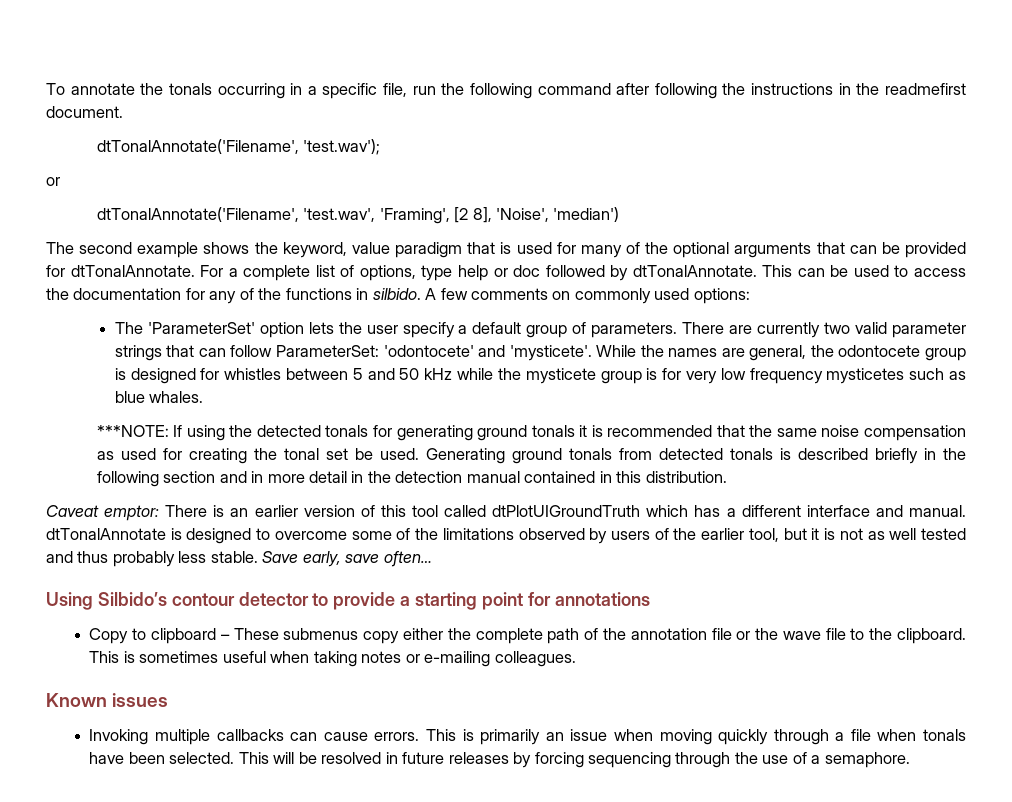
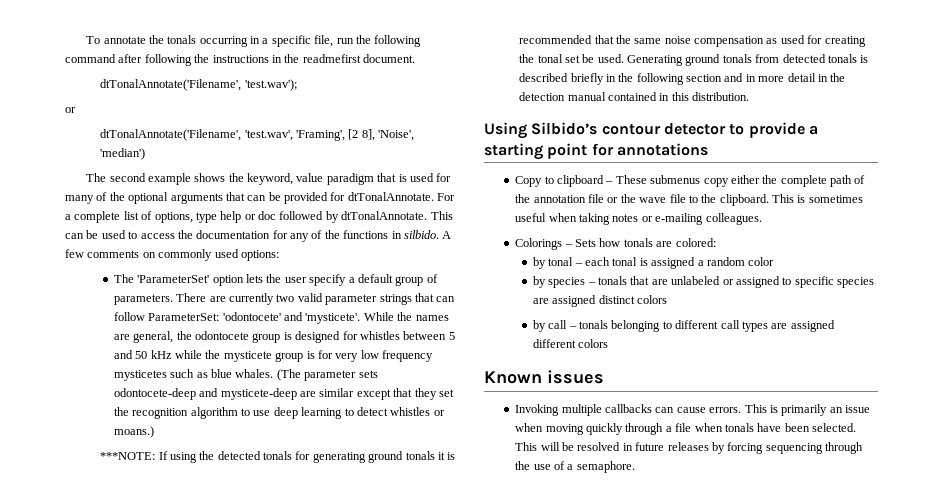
+ (The parameter sets odontocete-deep and mysticete-deep are similar except that they set the recognition algorithm to use deep learning to detect whistles or moans.)
- Caveat emptor: There is an earlier version of this tool called dtPlotUIGroundTruth which has a different interface and manual. dtTonalAnnotate is designed to overcome some of the limitations observed by users of the earlier tool, but it is not as well tested and thus probably less stable. Save early, save often…
+ Colorings – Sets how tonals are colored:
+ by tonal – each tonal is assigned a random color
+ by species – tonals that are unlabeled or assigned to specific species are assigned distinct colors
+ by call – tonals belonging to different call types are assigned different colors

